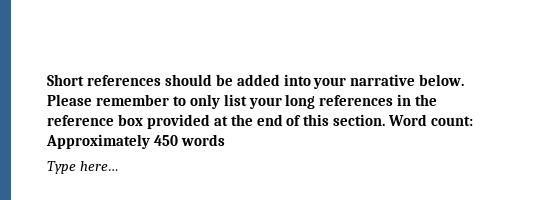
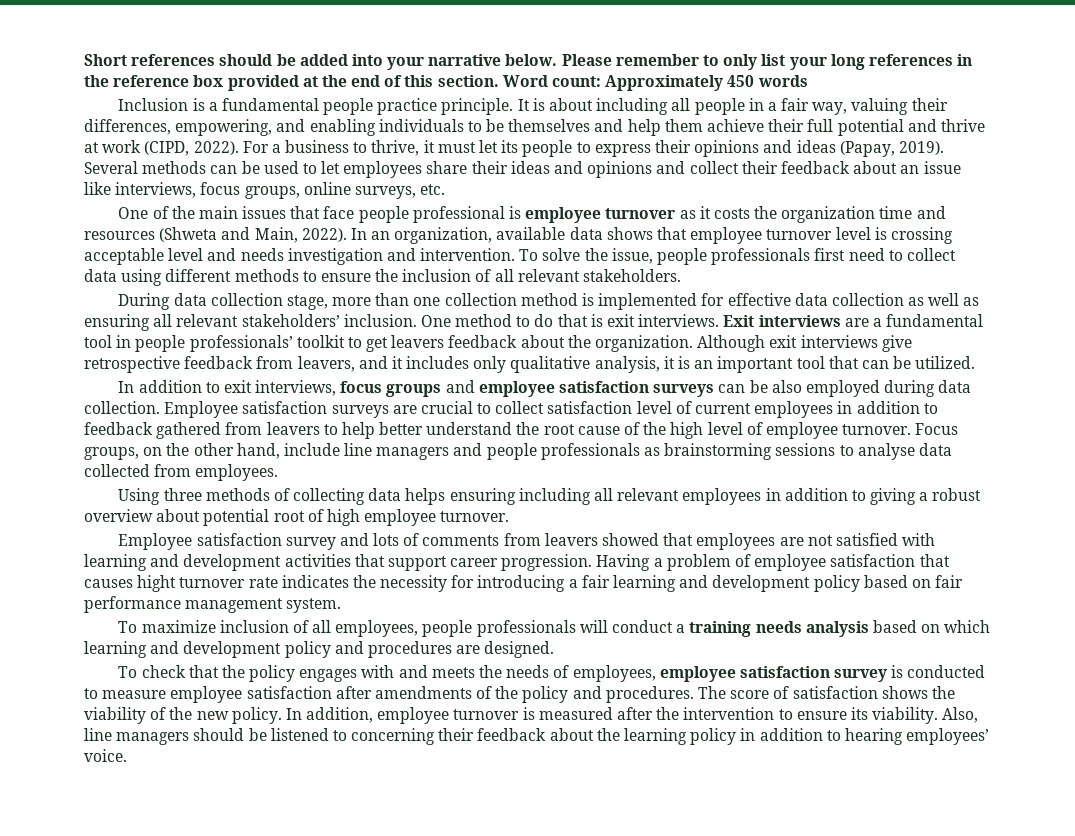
- Type here…
+ Inclusion is a fundamental people practice principle. It is about including all people in a fair way, valuing their differences, empowering, and enabling individuals to be themselves and help them achieve their full potential and thrive at work (CIPD, 2022). For a business to thrive, it must let its people to express their opinions and ideas (Papay, 2019). Several methods can be used to let employees share their ideas and opinions and collect their feedback about an issue like interviews, focus groups, online surveys, etc.
+ One of the main issues that face people professional is employee turnover as it costs the organization time and resources (Shweta and Main, 2022). In an organization, available data shows that employee turnover level is crossing acceptable level and needs investigation and intervention. To solve the issue, people professionals first need to collect data using different methods to ensure the inclusion of all relevant stakeholders.
+ During data collection stage, more than one collection method is implemented for effective data collection as well as ensuring all relevant stakeholders’ inclusion. One method to do that is exit interviews. Exit interviews are a fundamental tool in people professionals’ toolkit to get leavers feedback about the organization. Although exit interviews give retrospective feedback from leavers, and it includes only qualitative analysis, it is an important tool that can be utilized.
+ In addition to exit interviews, focus groups and employee satisfaction surveys can be also employed during data collection. Employee satisfaction surveys are crucial to collect satisfaction level of current employees in addition to feedback gathered from leavers to help better understand the root cause of the high level of employee turnover. Focus groups, on the other hand, include line managers and people professionals as brainstorming sessions to analyse data collected from employees.
+ Using three methods of collecting data helps ensuring including all relevant employees in addition to giving a robust overview about potential root of high employee turnover.
+ Employee satisfaction survey and lots of comments from leavers showed that employees are not satisfied with learning and development activities that support career progression. Having a problem of employee satisfaction that causes hight turnover rate indicates the necessity for introducing a fair learning and development policy based on fair performance management system.
+ To maximize inclusion of all employees, people professionals will conduct a training needs analysis based on which learning and development policy and procedures are designed.
+ To check that the policy engages with and meets the needs of employees, employee satisfaction survey is conducted to measure employee satisfaction after amendments of the policy and procedures. The score of satisfaction shows the viability of the new policy. In addition, employee turnover is measured after the intervention to ensure its viability. Also, line managers should be listened to concerning their feedback about the learning policy in addition to hearing employees’ voice.

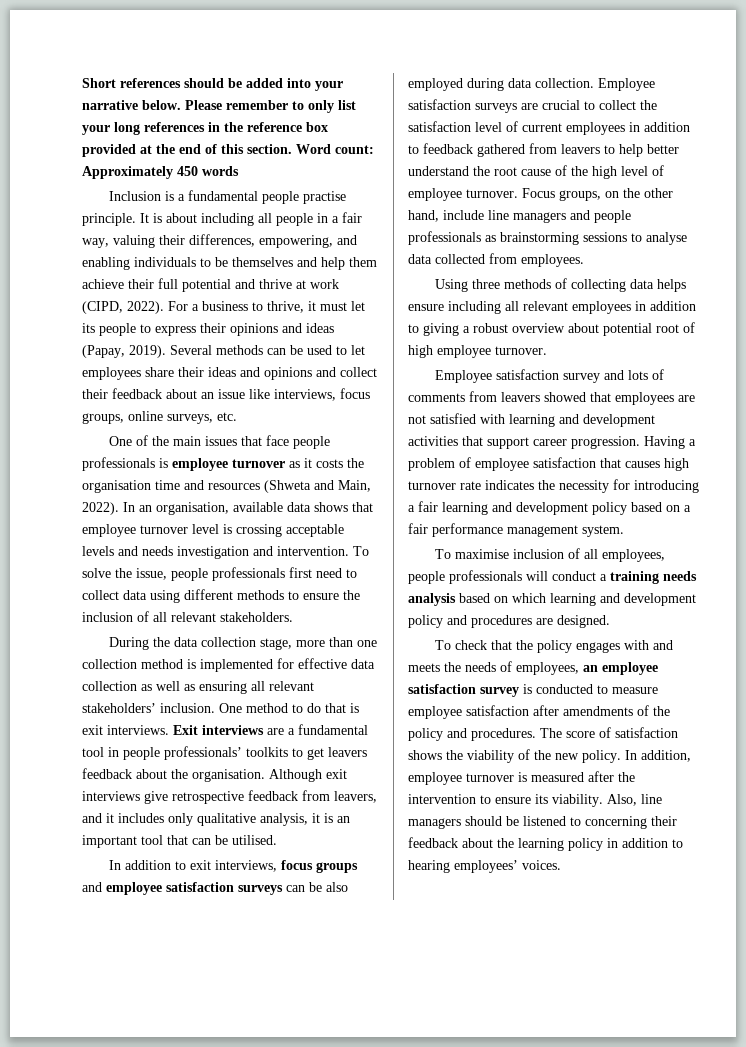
- Inclusion is a fundamental people practice principle.
+ Inclusion is a fundamental people practise principle.
- One of the main issues that face people professional is employee turnover as it costs the organization time and resources (Shweta and Main, 2022).
+ One of the main issues that face people professionals is employee turnover as it costs the organisation time and resources (Shweta and Main, 2022).
- In an organization, available data shows that employee turnover level is crossing acceptable level and needs investigation and intervention.
+ In an organisation, available data shows that employee turnover level is crossing acceptable levels and needs investigation and intervention.
- During data collection stage, more than one collection method is implemented for effective data collection as well as ensuring all relevant stakeholders’ inclusion.
+ During the data collection stage, more than one collection method is implemented for effective data collection as well as ensuring all relevant stakeholders’ inclusion.
- Exit interviews are a fundamental tool in people professionals’ toolkit to get leavers feedback about the organization.
+ Exit interviews are a fundamental tool in people professionals’ toolkits to get leavers feedback about the organisation.
- Although exit interviews give retrospective feedback from leavers, and it includes only qualitative analysis, it is an important tool that can be utilized.
+ Although exit interviews give retrospective feedback from leavers, and it includes only qualitative analysis, it is an important tool that can be utilised.
- Employee satisfaction surveys are crucial to collect satisfaction level of current employees in addition to feedback gathered from leavers to help better understand the root cause of the high level of employee turnover.
+ Employee satisfaction surveys are crucial to collect the satisfaction level of current employees in addition to feedback gathered from leavers to help better understand the root cause of the high level of employee turnover.
- Using three methods of collecting data helps ensuring including all relevant employees in addition to giving a robust overview about potential root of high employee turnover.
+ Using three methods of collecting data helps ensure including all relevant employees in addition to giving a robust overview about potential root of high employee turnover.
- Having a problem of employee satisfaction that causes hight turnover rate indicates the necessity for introducing a fair learning and development policy based on fair performance management system.
+ Having a problem of employee satisfaction that causes high turnover rate indicates the necessity for introducing a fair learning and development policy based on a fair performance management system.
- To maximize inclusion of all employees, people professionals will conduct a training needs analysis based on which learning and development policy and procedures are designed.
+ To maximise inclusion of all employees, people professionals will conduct a training needs analysis based on which learning and development policy and procedures are designed.
- To check that the policy engages with and meets the needs of employees, employee satisfaction survey is conducted to measure employee satisfaction after amendments of the policy and procedures.
+ To check that the policy engages with and meets the needs of employees, an employee satisfaction survey is conducted to measure employee satisfaction after amendments of the policy and procedures.
- Also, line managers should be listened to concerning their feedback about the learning policy in addition to hearing employees’ voice.
+ Also, line managers should be listened to concerning their feedback about the learning policy in addition to hearing employees’ voices.

